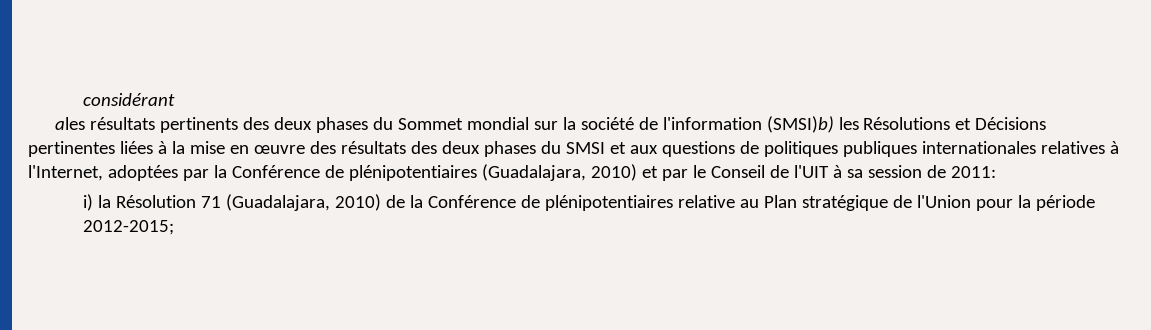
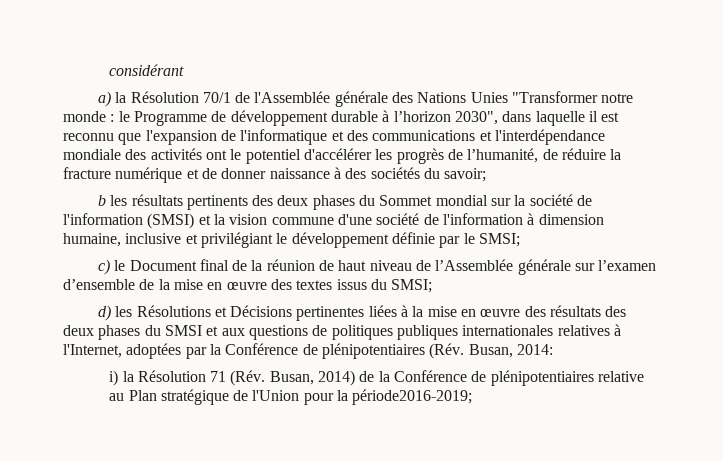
- ales résultats pertinents des deux phases du Sommet mondial sur la société de l'information (SMSI)b) les Résolutions et Décisions pertinentes liées à la mise en œuvre des résultats des deux phases du SMSI et aux questions de politiques publiques internationales relatives à l'Internet, adoptées par la Conférence de plénipotentiaires (Guadalajara, 2010) et par le Conseil de l'UIT à sa session de 2011:
+ a) la Résolution 70/1 de l'Assemblée générale des Nations Unies "Transformer notre monde : le Programme de développement durable à l’horizon 2030", dans laquelle il est reconnu que l'expansion de l'informatique et des communications et l'interdépendance mondiale des activités ont le potentiel d'accélérer les progrès de l’humanité, de réduire la fracture numérique et de donner naissance à des sociétés du savoir;
+ b les résultats pertinents des deux phases du Sommet mondial sur la société de l'information (SMSI) et la vision commune d'une société de l'information à dimension humaine, inclusive et privilégiant le développement définie par le SMSI;
+ c) le Document final de la réunion de haut niveau de l’Assemblée générale sur l’examen d’ensemble de la mise en œuvre des textes issus du SMSI;
+ d) les Résolutions et Décisions pertinentes liées à la mise en œuvre des résultats des deux phases du SMSI et aux questions de politiques publiques internationales relatives à l'Internet, adoptées par la Conférence de plénipotentiaires (Rév. Busan, 2014:
- i) la Résolution 71 (Guadalajara, 2010) de la Conférence de plénipotentiaires relative au Plan stratégique de l'Union pour la période 2012-2015;
+ i) la Résolution 71 (Rév. Busan, 2014) de la Conférence de plénipotentiaires relative au Plan stratégique de l'Union pour la période2016-2019;

